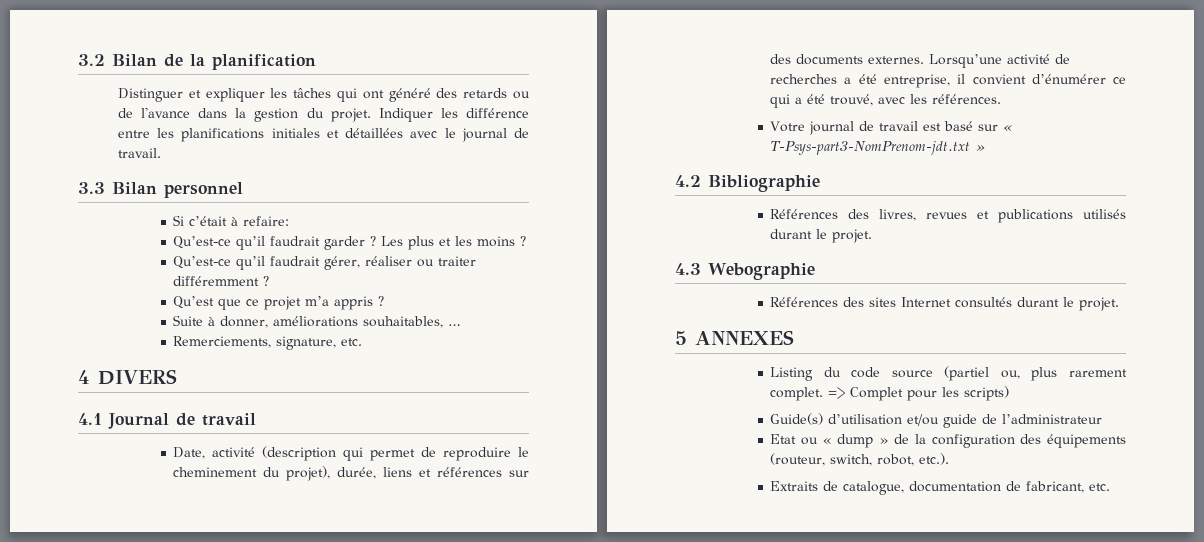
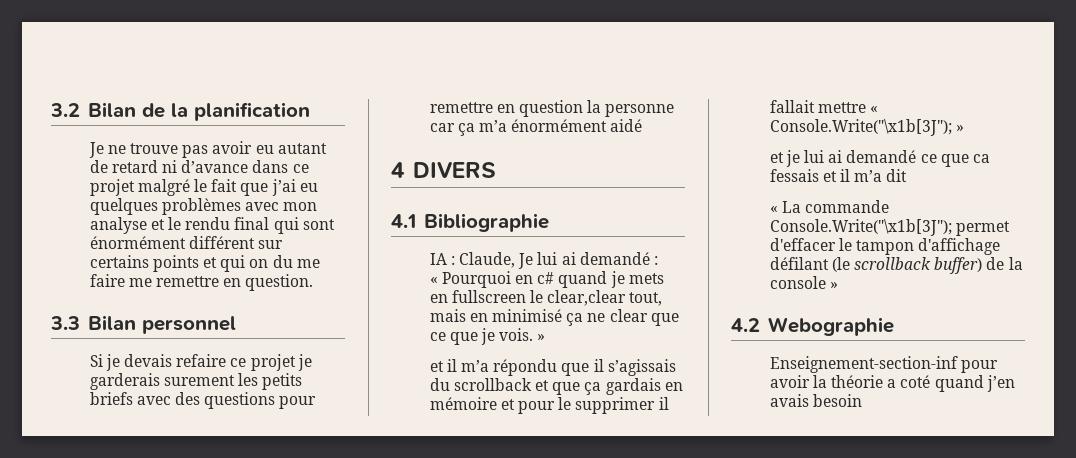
- Distinguer et expliquer les tâches qui ont généré des retards ou de l'avance dans la gestion du projet. Indiquer les différence entre les planifications initiales et détaillées avec le journal de travail.
+ Je ne trouve pas avoir eu autant de retard ni d’avance dans ce projet malgré le fait que j’ai eu quelques problèmes avec mon analyse et le rendu final qui sont énormément différent sur certains points et qui on du me faire me remettre en question.
  3.3 Bilan personnel
- Si c’était à refaire:
- Qu’est-ce qu’il faudrait garder ? Les plus et les moins ?
- Qu’est-ce qu’il faudrait gérer, réaliser ou traiter différemment ?
- Qu’est que ce projet m’a appris ?
- Suite à donner, améliorations souhaitables, …
- Remerciements, signature, etc.
+ Si je devais refaire ce projet je garderais surement les petits briefs avec des questions pour remettre en question la personne car ça m’a énormément aidé
  4 DIVERS
- 4.1 Journal de travail
- Date, activité (description qui permet de reproduire le cheminement du projet), durée, liens et références sur des documents externes. Lorsqu’une activité de recherches a été entreprise, il convient d’énumérer ce qui a été trouvé, avec les références.
- Votre journal de travail est basé sur « T-Psys-part3-NomPrenom-jdt.txt »
- 4.2 Bibliographie
- Références des livres, revues et publications utilisés durant le projet.
- 4.3 Webographie
- Références des sites Internet consultés durant le projet.
- 5 ANNEXES
- Listing du code source (partiel ou, plus rarement complet. => Complet pour les scripts)
- Guide(s) d’utilisation et/ou guide de l’administrateur
- Etat ou « dump » de la configuration des équipements (routeur, switch, robot, etc.).
- Extraits de catalogue, documentation de fabricant, etc.
+ 4.1 Bibliographie
+ IA : Claude, Je lui ai demandé :
+ « Pourquoi en c# quand je mets en fullscreen le clear,clear tout, mais en minimisé ça ne clear que ce que je vois. »
+ et il m’a répondu que il s’agissais du scrollback et que ça gardais en mémoire et pour le supprimer il fallait mettre « Console.Write("\x1b[3J"); »
+ et je lui ai demandé ce que ca fessais et il m’a dit
+ « La commande Console.Write("\x1b[3J"); permet d'effacer le tampon d'affichage défilant (le scrollback buffer) de la console »
+ 4.2 Webographie
+ Enseignement-section-inf pour avoir la théorie a coté quand j’en avais besoin

